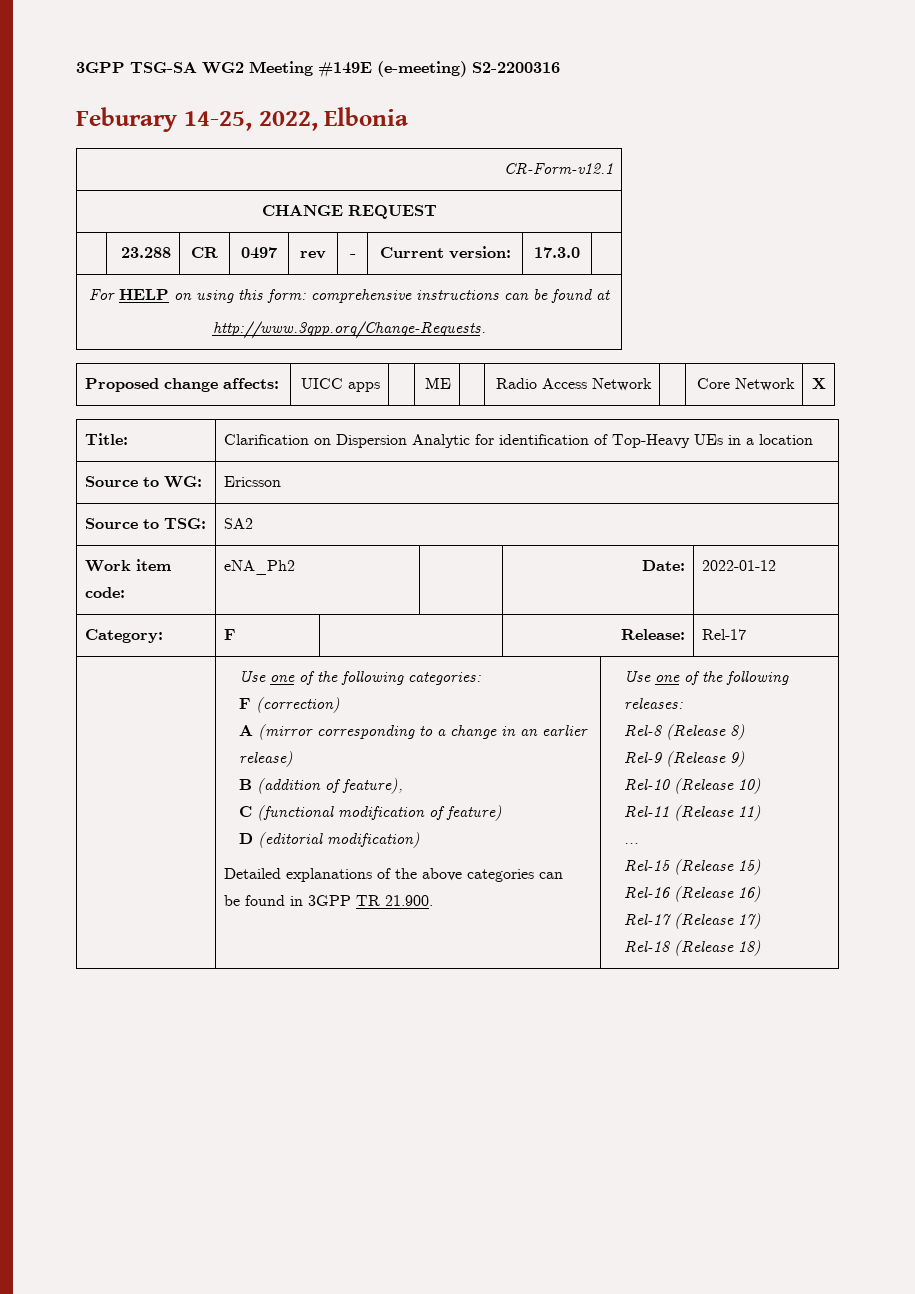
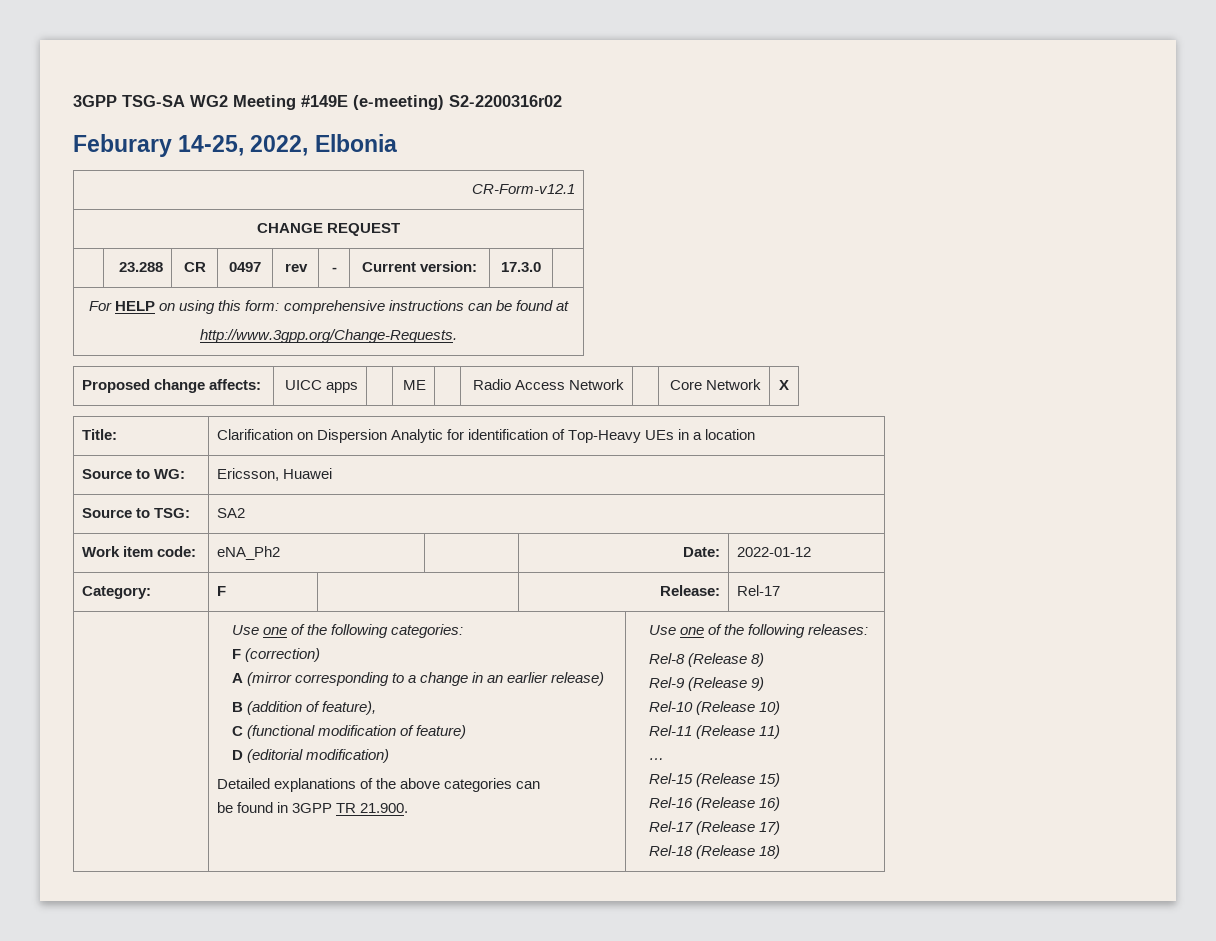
- 3GPP TSG-SA WG2 Meeting #149E (e-meeting) S2-2200316
+ 3GPP TSG-SA WG2 Meeting #149E (e-meeting) S2-2200316r02
- Source to WG: | Ericsson
+ Source to WG: | Ericsson, Huawei

